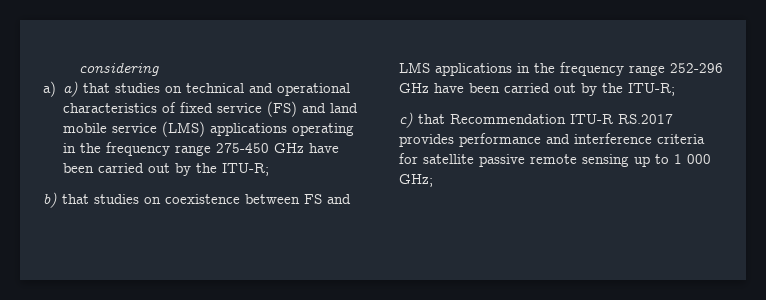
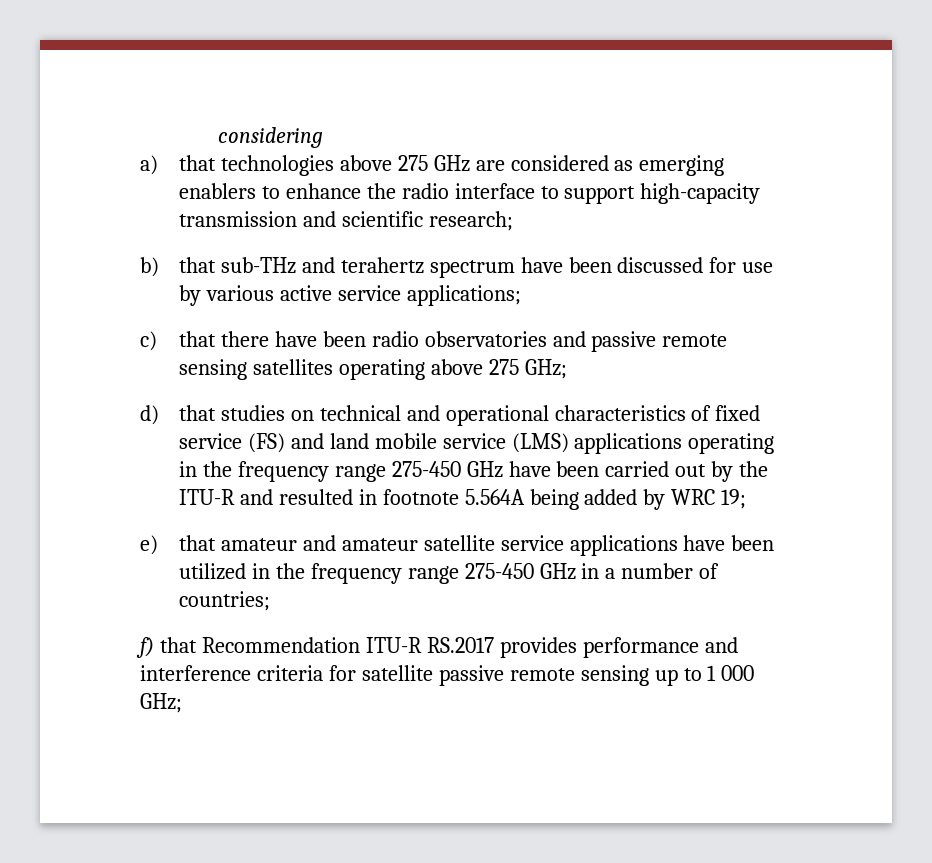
- a) a) that studies on technical and operational characteristics of fixed service (FS) and land mobile service (LMS) applications operating in the frequency range 275-450 GHz have been carried out by the ITU-R;
- b) that studies on coexistence between FS and LMS applications in the frequency range 252-296 GHz have been carried out by the ITU-R;
- c) that Recommendation ITU-R RS.2017 provides performance and interference criteria for satellite passive remote sensing up to 1 000 GHz;
+ a) that technologies above 275 GHz are considered as emerging enablers to enhance the radio interface to support high-capacity transmission and scientific research;
+ b) that sub-THz and terahertz spectrum have been discussed for use by various active service applications;
+ c) that there have been radio observatories and passive remote sensing satellites operating above 275 GHz;
+ d) that studies on technical and operational characteristics of fixed service (FS) and land mobile service (LMS) applications operating in the frequency range 275-450 GHz have been carried out by the ITU-R and resulted in footnote 5.564A being added by WRC 19;
+ e) that amateur and amateur satellite service applications have been utilized in the frequency range 275-450 GHz in a number of countries;
+ f) that Recommendation ITU-R RS.2017 provides performance and interference criteria for satellite passive remote sensing up to 1 000 GHz;

